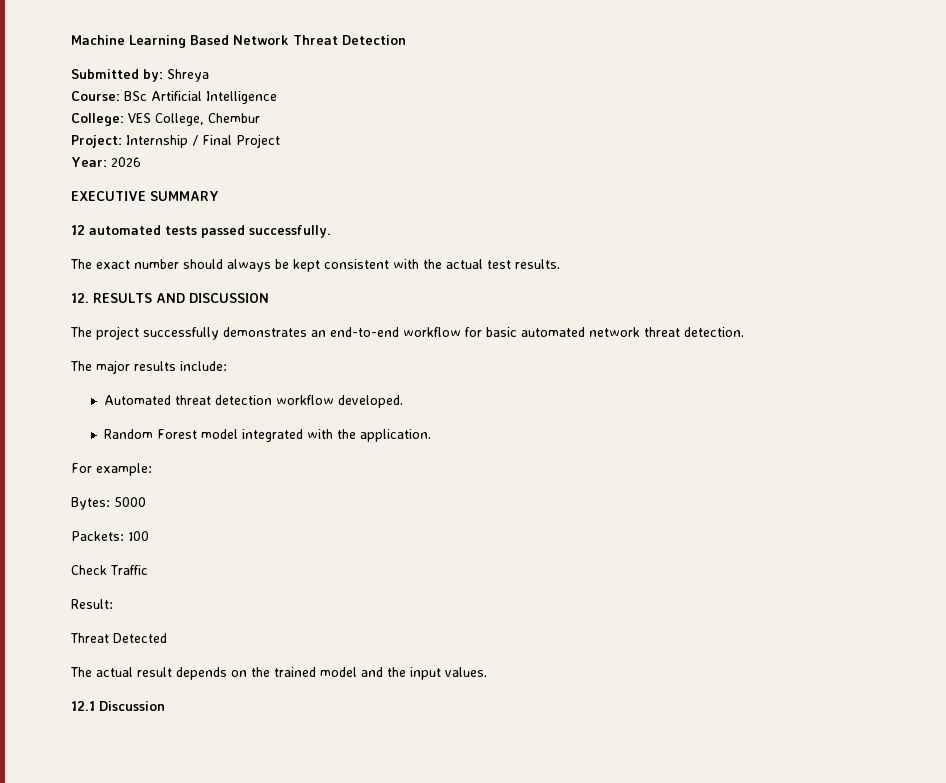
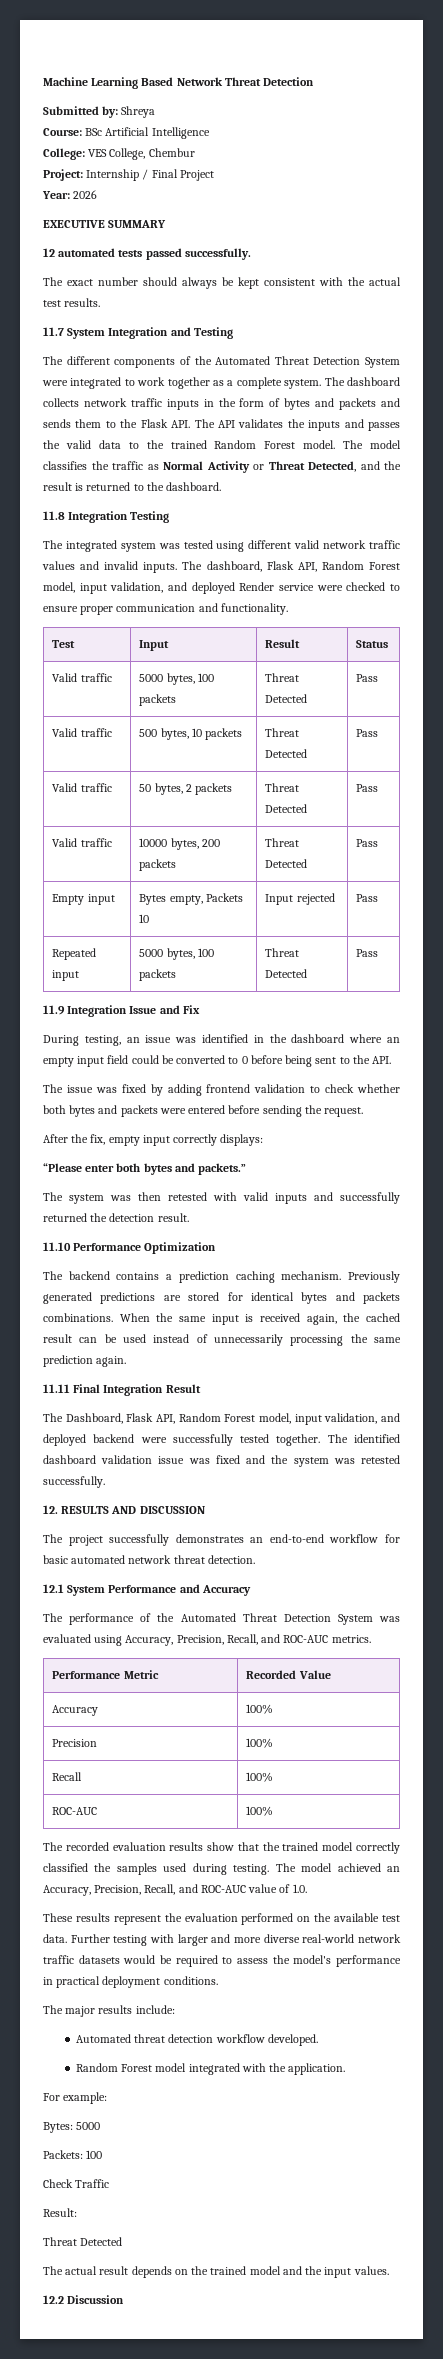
+ 11.7 System Integration and Testing
+ The different components of the Automated Threat Detection System were integrated to work together as a complete system. The dashboard collects network traffic inputs in the form of bytes and packets and sends them to the Flask API. The API validates the inputs and passes the valid data to the trained Random Forest model. The model classifies the traffic as Normal Activity or Threat Detected, and the result is returned to the dashboard.
+ 11.8 Integration Testing
+ The integrated system was tested using different valid network traffic values and invalid inputs. The dashboard, Flask API, Random Forest model, input validation, and deployed Render service were checked to ensure proper communication and functionality.
+ Test | Input | Result | Status
+ Valid traffic | 5000 bytes, 100 packets | Threat Detected | Pass
+ Valid traffic | 500 bytes, 10 packets | Threat Detected | Pass
+ Valid traffic | 50 bytes, 2 packets | Threat Detected | Pass
+ Valid traffic | 10000 bytes, 200 packets | Threat Detected | Pass
+ Empty input | Bytes empty, Packets 10 | Input rejected | Pass
+ Repeated input | 5000 bytes, 100 packets | Threat Detected | Pass
+ 11.9 Integration Issue and Fix
+ During testing, an issue was identified in the dashboard where an empty input field could be converted to 0 before being sent to the API.
+ The issue was fixed by adding frontend validation to check whether both bytes and packets were entered before sending the request.
+ After the fix, empty input correctly displays:
+ “Please enter both bytes and packets.”
+ The system was then retested with valid inputs and successfully returned the detection result.
+ 11.10 Performance Optimization
+ The backend contains a prediction caching mechanism. Previously generated predictions are stored for identical bytes and packets combinations. When the same input is received again, the cached result can be used instead of unnecessarily processing the same prediction again.
+ 11.11 Final Integration Result
+ The Dashboard, Flask API, Random Forest model, input validation, and deployed backend were successfully tested together. The identified dashboard validation issue was fixed and the system was retested successfully.
+ 12.1 System Performance and Accuracy
+ The performance of the Automated Threat Detection System was evaluated using Accuracy, Precision, Recall, and ROC-AUC metrics.
+ Performance Metric | Recorded Value
+ Accuracy | 100%
+ Precision | 100%
+ Recall | 100%
+ ROC-AUC | 100%
+ The recorded evaluation results show that the trained model correctly classified the samples used during testing. The model achieved an Accuracy, Precision, Recall, and ROC-AUC value of 1.0.
+ These results represent the evaluation performed on the available test data. Further testing with larger and more diverse real-world network traffic datasets would be required to assess the model's performance in practical deployment conditions.
- 12.1 Discussion
+ 12.2 Discussion

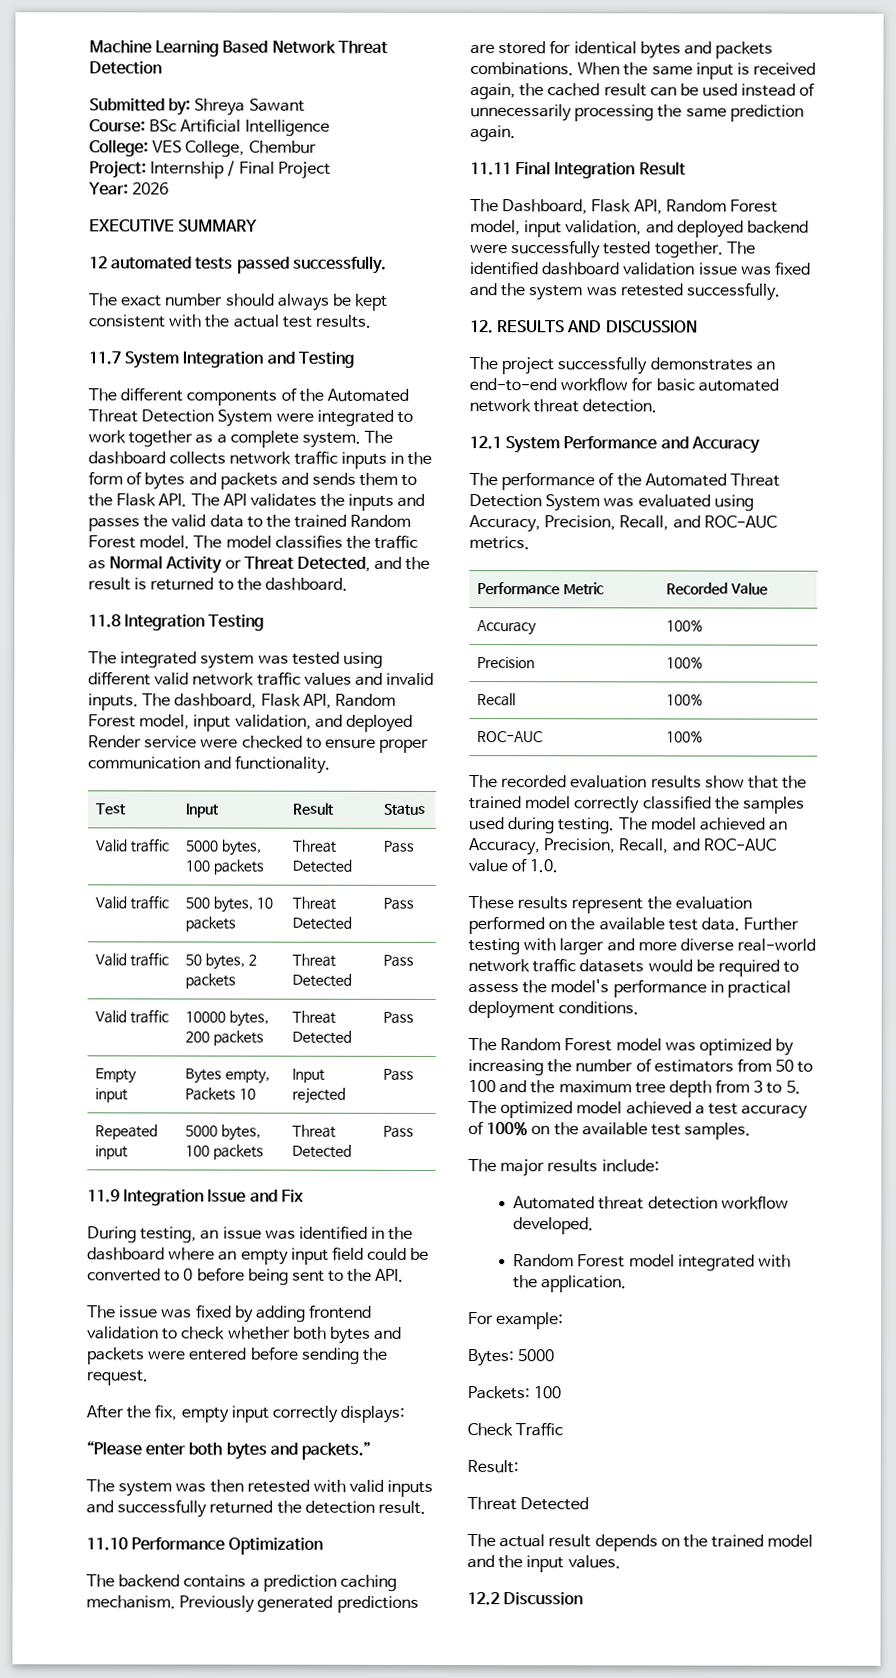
- Submitted by: Shreya
+ Submitted by: Shreya Sawant
+ The Random Forest model was optimized by increasing the number of estimators from 50 to 100 and the maximum tree depth from 3 to 5. The optimized model achieved a test accuracy of 100% on the available test samples.

